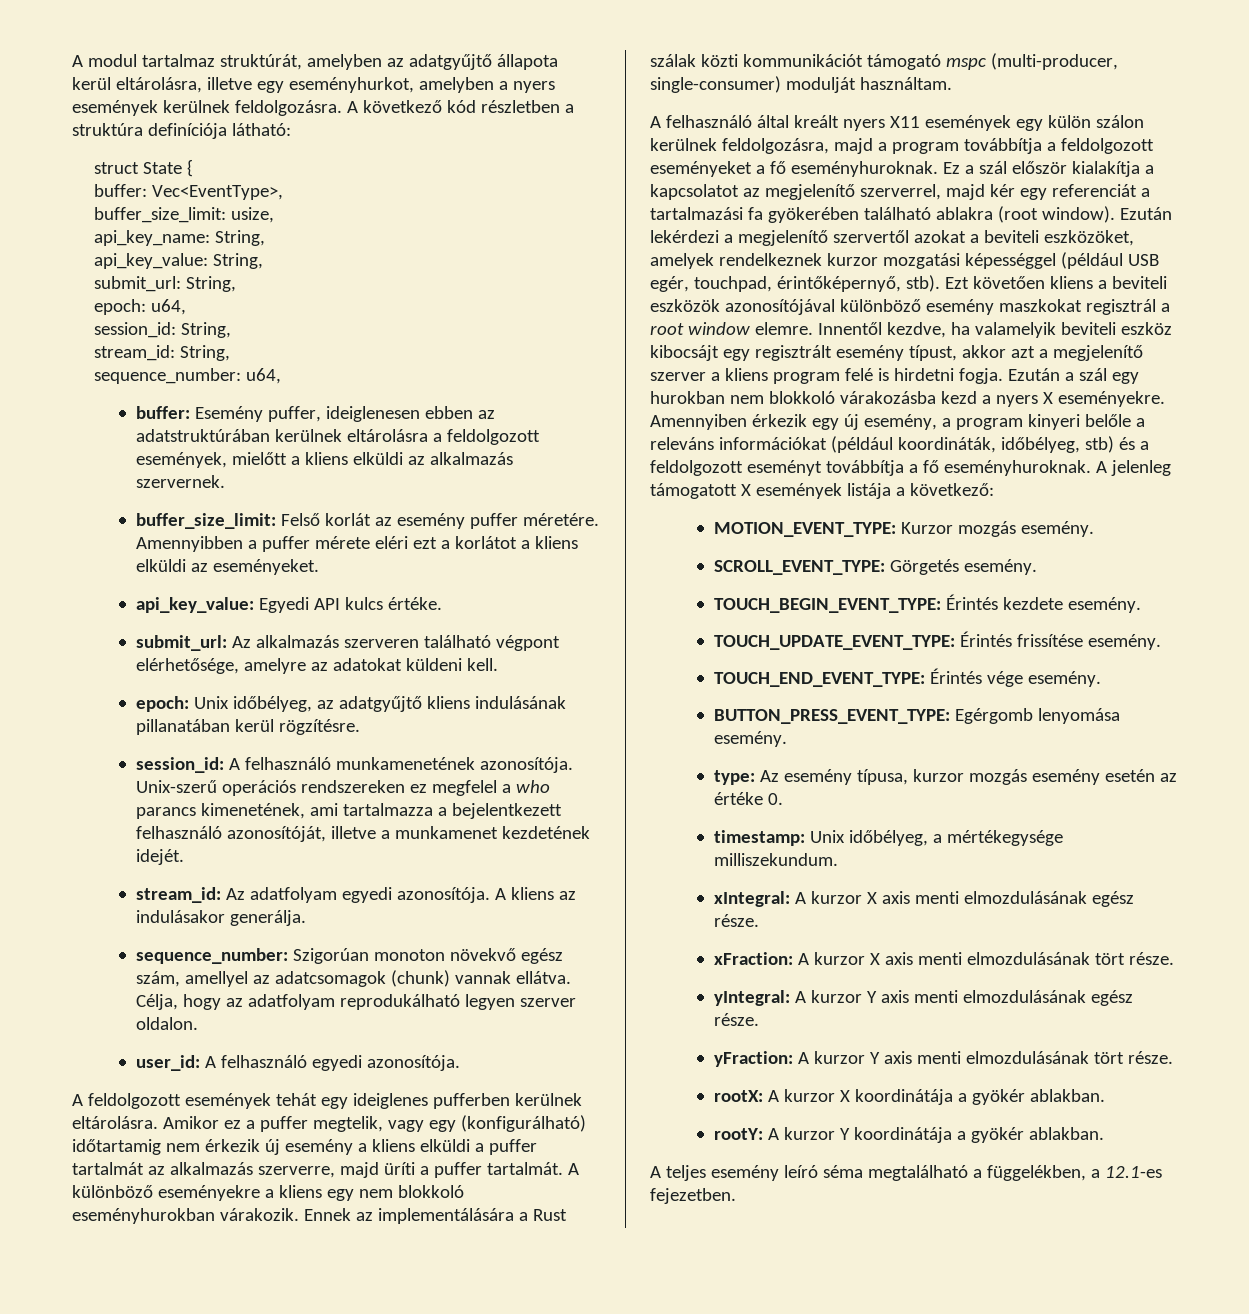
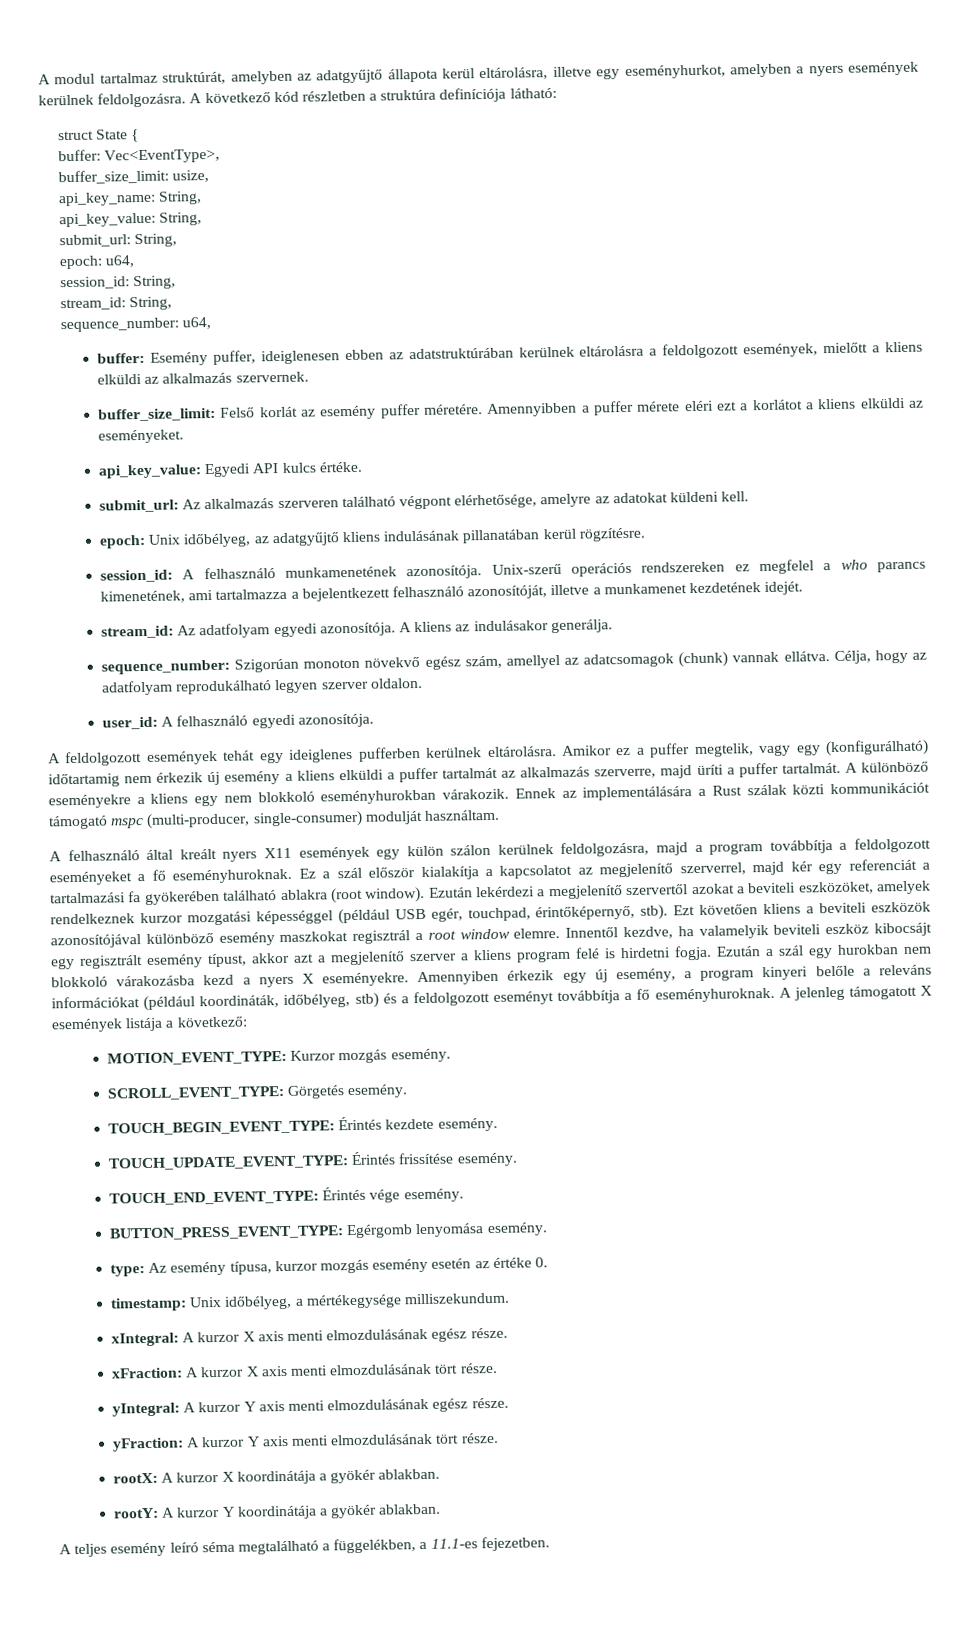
- A teljes esemény leíró séma megtalálható a függelékben, a 12.1-es fejezetben.
+ A teljes esemény leíró séma megtalálható a függelékben, a 11.1-es fejezetben.

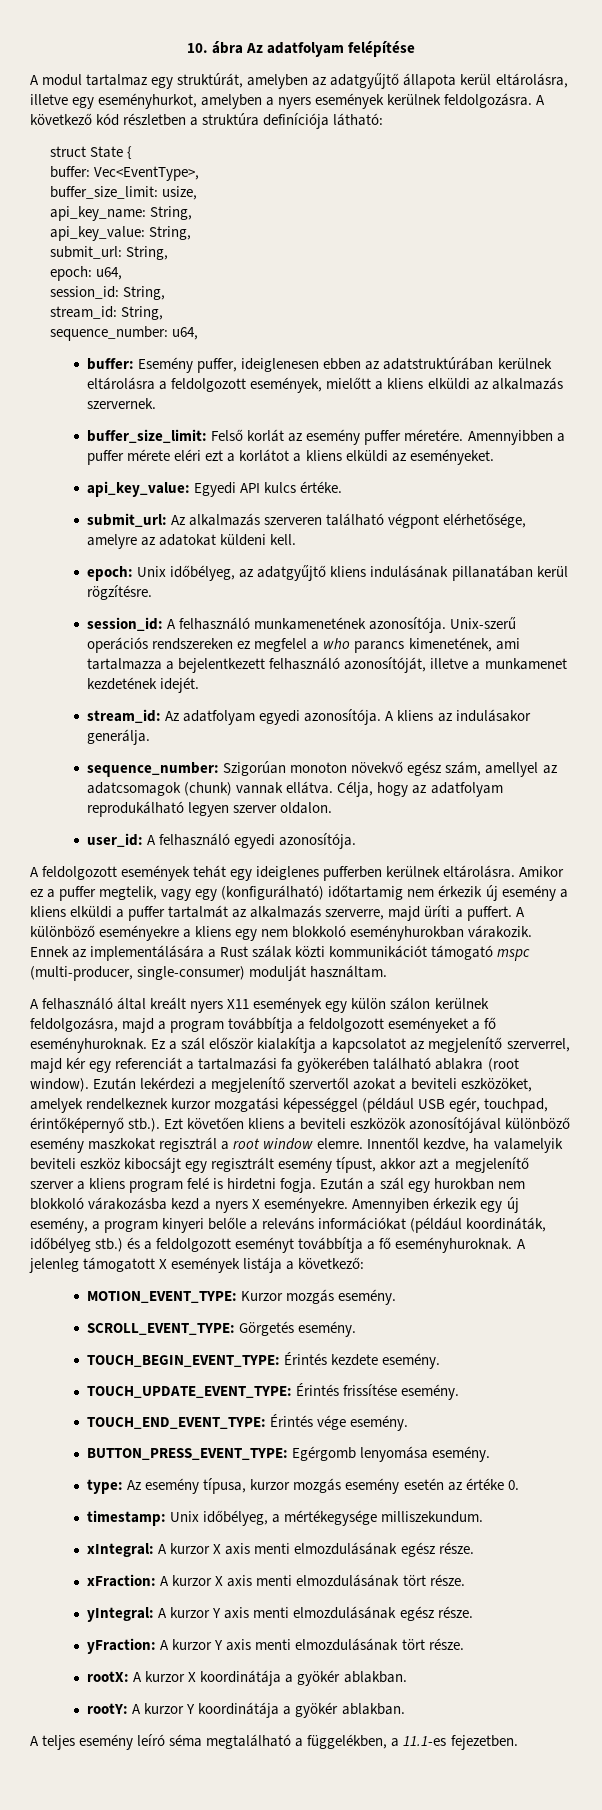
+ 10. ábra Az adatfolyam felépítése
- A modul tartalmaz struktúrát, amelyben az adatgyűjtő állapota kerül eltárolásra, illetve egy eseményhurkot, amelyben a nyers események kerülnek feldolgozásra.
+ A modul tartalmaz egy struktúrát, amelyben az adatgyűjtő állapota kerül eltárolásra, illetve egy eseményhurkot, amelyben a nyers események kerülnek feldolgozásra.
- Amikor ez a puffer megtelik, vagy egy (konfigurálható) időtartamig nem érkezik új esemény a kliens elküldi a puffer tartalmát az alkalmazás szerverre, majd üríti a puffer tartalmát.
+ Amikor ez a puffer megtelik, vagy egy (konfigurálható) időtartamig nem érkezik új esemény a kliens elküldi a puffer tartalmát az alkalmazás szerverre, majd üríti a puffert.
- Ezután lekérdezi a megjelenítő szervertől azokat a beviteli eszközöket, amelyek rendelkeznek kurzor mozgatási képességgel (például USB egér, touchpad, érintőképernyő, stb). Ezt követően kliens a beviteli eszközök azonosítójával különböző esemény maszkokat regisztrál a root window elemre.
+ Ezután lekérdezi a megjelenítő szervertől azokat a beviteli eszközöket, amelyek rendelkeznek kurzor mozgatási képességgel (például USB egér, touchpad, érintőképernyő stb.). Ezt követően kliens a beviteli eszközök azonosítójával különböző esemény maszkokat regisztrál a root window elemre.
- Amennyiben érkezik egy új esemény, a program kinyeri belőle a releváns információkat (például koordináták, időbélyeg, stb) és a feldolgozott eseményt továbbítja a fő eseményhuroknak.
+ Amennyiben érkezik egy új esemény, a program kinyeri belőle a releváns információkat (például koordináták, időbélyeg stb.) és a feldolgozott eseményt továbbítja a fő eseményhuroknak.

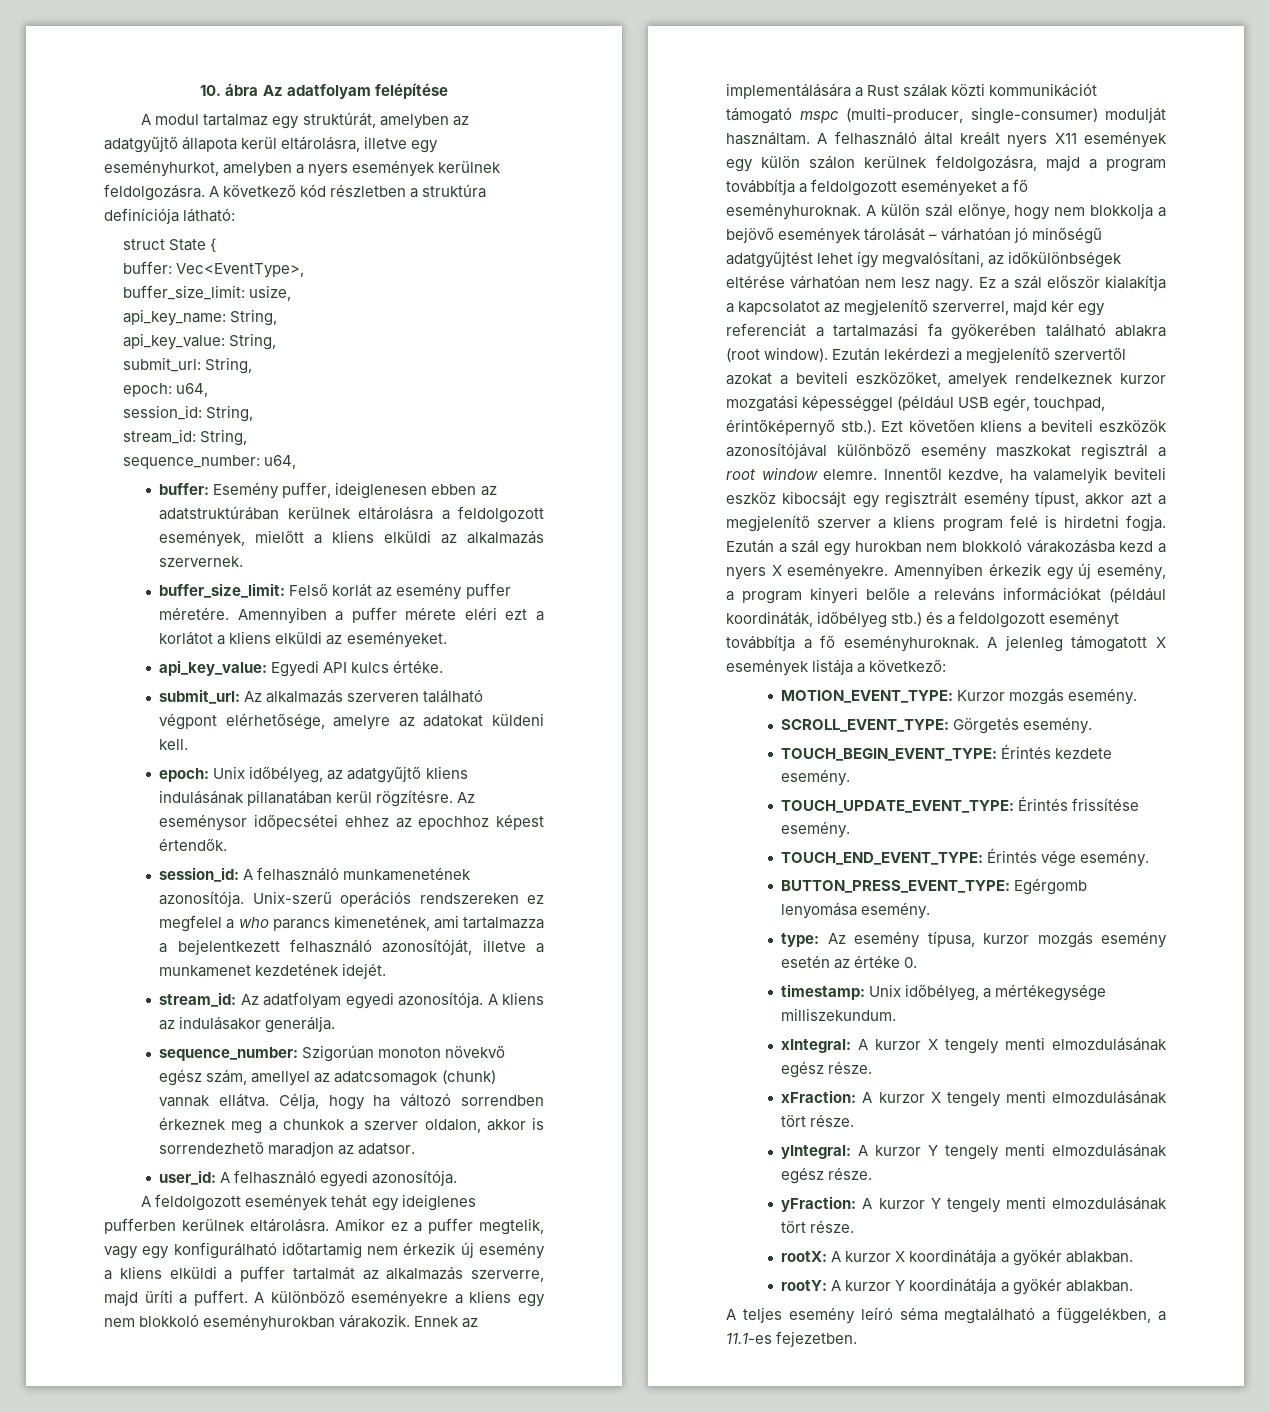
- Amennyibben a puffer mérete eléri ezt a korlátot a kliens elküldi az eseményeket.
+ Amennyiben a puffer mérete eléri ezt a korlátot a kliens elküldi az eseményeket.
+ Az eseménysor időpecsétei ehhez az epochhoz képest értendők.
- Célja, hogy az adatfolyam reprodukálható legyen szerver oldalon.
+ Célja, hogy ha változó sorrendben érkeznek meg a chunkok a szerver oldalon, akkor is sorrendezhető maradjon az adatsor.
- Amikor ez a puffer megtelik, vagy egy (konfigurálható) időtartamig nem érkezik új esemény a kliens elküldi a puffer tartalmát az alkalmazás szerverre, majd üríti a puffert.
+ Amikor ez a puffer megtelik, vagy egy konfigurálható időtartamig nem érkezik új esemény a kliens elküldi a puffer tartalmát az alkalmazás szerverre, majd üríti a puffert.
- Ennek az implementálására a Rust szálak közti kommunikációt támogató mspc (multi-producer, single-consumer) modulját használtam.
- A felhasználó által kreált nyers X11 események egy külön szálon kerülnek feldolgozásra, majd a program továbbítja a feldolgozott eseményeket a fő eseményhuroknak.
+ Ennek az implementálására a Rust szálak közti kommunikációt támogató mspc (multi-producer, single-consumer) modulját használtam. A felhasználó által kreált nyers X11 események egy külön szálon kerülnek feldolgozásra, majd a program továbbítja a feldolgozott eseményeket a fő eseményhuroknak.
+ A külön szál előnye, hogy nem blokkolja a bejövő események tárolását – várhatóan jó minőségű adatgyűjtést lehet így megvalósítani, az időkülönbségek eltérése várhatóan nem lesz nagy.
- xIntegral: A kurzor X axis menti elmozdulásának egész része.
+ xIntegral: A kurzor X tengely menti elmozdulásának egész része.
- xFraction: A kurzor X axis menti elmozdulásának tört része.
+ xFraction: A kurzor X tengely menti elmozdulásának tört része.
- yIntegral: A kurzor Y axis menti elmozdulásának egész része.
+ yIntegral: A kurzor Y tengely menti elmozdulásának egész része.
- yFraction: A kurzor Y axis menti elmozdulásának tört része.
+ yFraction: A kurzor Y tengely menti elmozdulásának tört része.

